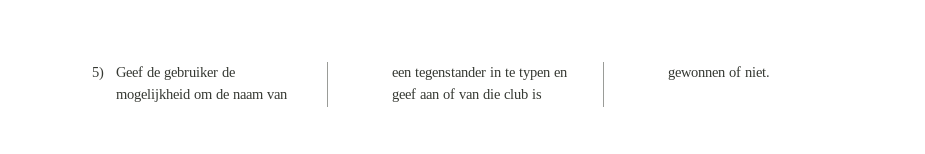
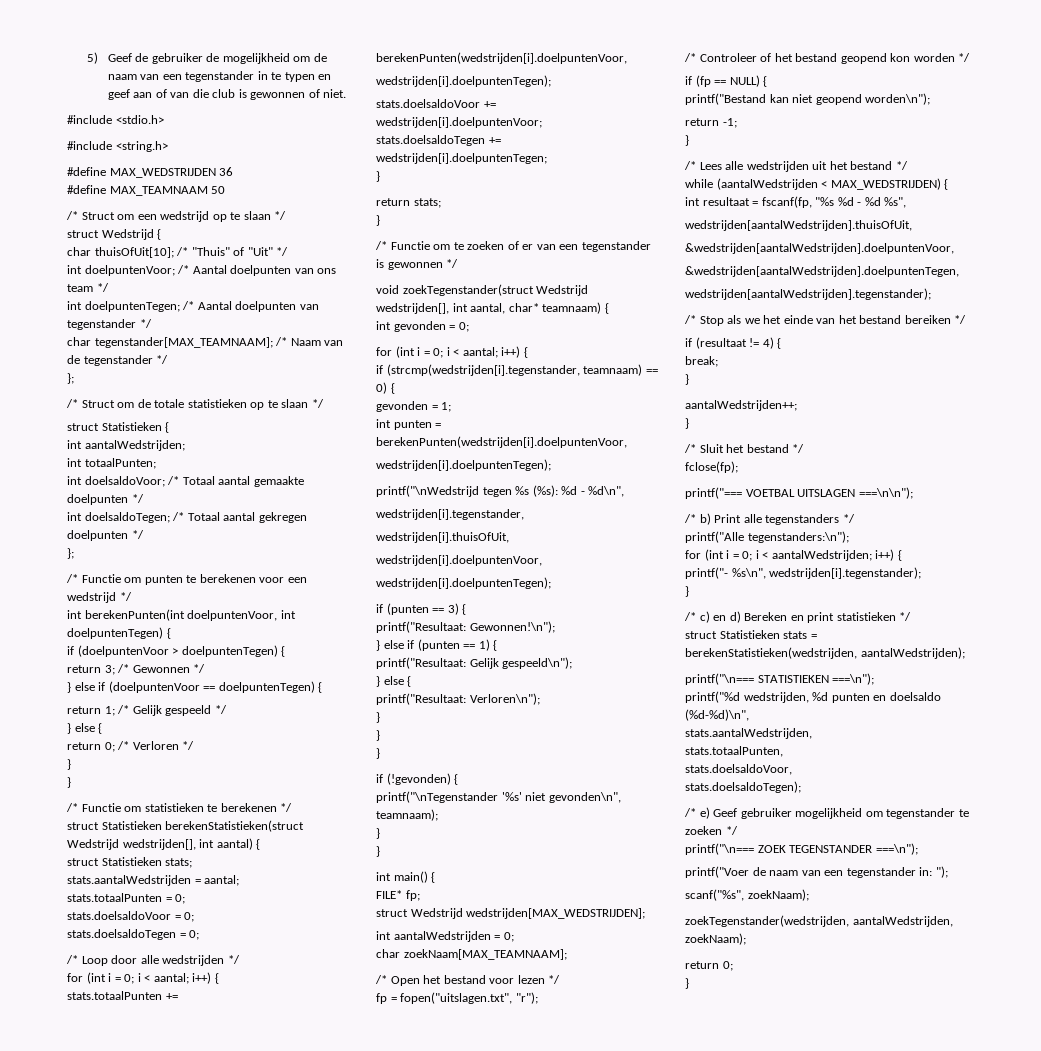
+ #include <stdio.h>
+ #include <string.h>
+ #define MAX_WEDSTRIJDEN 36
+ #define MAX_TEAMNAAM 50
+ /* Struct om een wedstrijd op te slaan */
+ struct Wedstrijd {
+ char thuisOfUit[10]; /* "Thuis" of "Uit" */
+ int doelpuntenVoor; /* Aantal doelpunten van ons team */
+ int doelpuntenTegen; /* Aantal doelpunten van tegenstander */
+ char tegenstander[MAX_TEAMNAAM]; /* Naam van de tegenstander */
+ };
+ /* Struct om de totale statistieken op te slaan */
+ struct Statistieken {
+ int aantalWedstrijden;
+ int totaalPunten;
+ int doelsaldoVoor; /* Totaal aantal gemaakte doelpunten */
+ int doelsaldoTegen; /* Totaal aantal gekregen doelpunten */
+ };
+ /* Functie om punten te berekenen voor een wedstrijd */
+ int berekenPunten(int doelpuntenVoor, int doelpuntenTegen) {
+ if (doelpuntenVoor > doelpuntenTegen) {
+ return 3; /* Gewonnen */
+ } else if (doelpuntenVoor == doelpuntenTegen) {
+ return 1; /* Gelijk gespeeld */
+ } else {
+ return 0; /* Verloren */
+ }
+ }
+ /* Functie om statistieken te berekenen */
+ struct Statistieken berekenStatistieken(struct Wedstrijd wedstrijden[], int aantal) {
+ struct Statistieken stats;
+ stats.aantalWedstrijden = aantal;
+ stats.totaalPunten = 0;
+ stats.doelsaldoVoor = 0;
+ stats.doelsaldoTegen = 0;
+ /* Loop door alle wedstrijden */
+ for (int i = 0; i < aantal; i++) {
+ stats.totaalPunten += berekenPunten(wedstrijden[i].doelpuntenVoor,
+ wedstrijden[i].doelpuntenTegen);
+ stats.doelsaldoVoor += wedstrijden[i].doelpuntenVoor;
+ stats.doelsaldoTegen += wedstrijden[i].doelpuntenTegen;
+ }
+ return stats;
+ }
+ /* Functie om te zoeken of er van een tegenstander is gewonnen */
+ void zoekTegenstander(struct Wedstrijd wedstrijden[], int aantal, char* teamnaam) {
+ int gevonden = 0;
+ for (int i = 0; i < aantal; i++) {
+ if (strcmp(wedstrijden[i].tegenstander, teamnaam) == 0) {
+ gevonden = 1;
+ int punten = berekenPunten(wedstrijden[i].doelpuntenVoor,
+ wedstrijden[i].doelpuntenTegen);
+ printf("\nWedstrijd tegen %s (%s): %d - %d\n",
+ wedstrijden[i].tegenstander,
+ wedstrijden[i].thuisOfUit,
+ wedstrijden[i].doelpuntenVoor,
+ wedstrijden[i].doelpuntenTegen);
+ if (punten == 3) {
+ printf("Resultaat: Gewonnen!\n");
+ } else if (punten == 1) {
+ printf("Resultaat: Gelijk gespeeld\n");
+ } else {
+ printf("Resultaat: Verloren\n");
+ }
+ }
+ }
+ if (!gevonden) {
+ printf("\nTegenstander '%s' niet gevonden\n", teamnaam);
+ }
+ }
+ int main() {
+ FILE* fp;
+ struct Wedstrijd wedstrijden[MAX_WEDSTRIJDEN];
+ int aantalWedstrijden = 0;
+ char zoekNaam[MAX_TEAMNAAM];
+ /* Open het bestand voor lezen */
+ fp = fopen("uitslagen.txt", "r");
+ /* Controleer of het bestand geopend kon worden */
+ if (fp == NULL) {
+ printf("Bestand kan niet geopend worden\n");
+ return -1;
+ }
+ /* Lees alle wedstrijden uit het bestand */
+ while (aantalWedstrijden < MAX_WEDSTRIJDEN) {
+ int resultaat = fscanf(fp, "%s %d - %d %s",
+ wedstrijden[aantalWedstrijden].thuisOfUit,
+ &wedstrijden[aantalWedstrijden].doelpuntenVoor,
+ &wedstrijden[aantalWedstrijden].doelpuntenTegen,
+ wedstrijden[aantalWedstrijden].tegenstander);
+ /* Stop als we het einde van het bestand bereiken */
+ if (resultaat != 4) {
+ break;
+ }
+ aantalWedstrijden++;
+ }
+ /* Sluit het bestand */
+ fclose(fp);
+ printf("=== VOETBAL UITSLAGEN ===\n\n");
+ /* b) Print alle tegenstanders */
+ printf("Alle tegenstanders:\n");
+ for (int i = 0; i < aantalWedstrijden; i++) {
+ printf("- %s\n", wedstrijden[i].tegenstander);
+ }
+ /* c) en d) Bereken en print statistieken */
+ struct Statistieken stats = berekenStatistieken(wedstrijden, aantalWedstrijden);
+ printf("\n=== STATISTIEKEN ===\n");
+ printf("%d wedstrijden, %d punten en doelsaldo (%d-%d)\n",
+ stats.aantalWedstrijden,
+ stats.totaalPunten,
+ stats.doelsaldoVoor,
+ stats.doelsaldoTegen);
+ /* e) Geef gebruiker mogelijkheid om tegenstander te zoeken */
+ printf("\n=== ZOEK TEGENSTANDER ===\n");
+ printf("Voer de naam van een tegenstander in: ");
+ scanf("%s", zoekNaam);
+ zoekTegenstander(wedstrijden, aantalWedstrijden, zoekNaam);
+ return 0;
+ }

